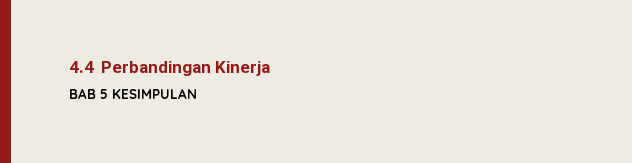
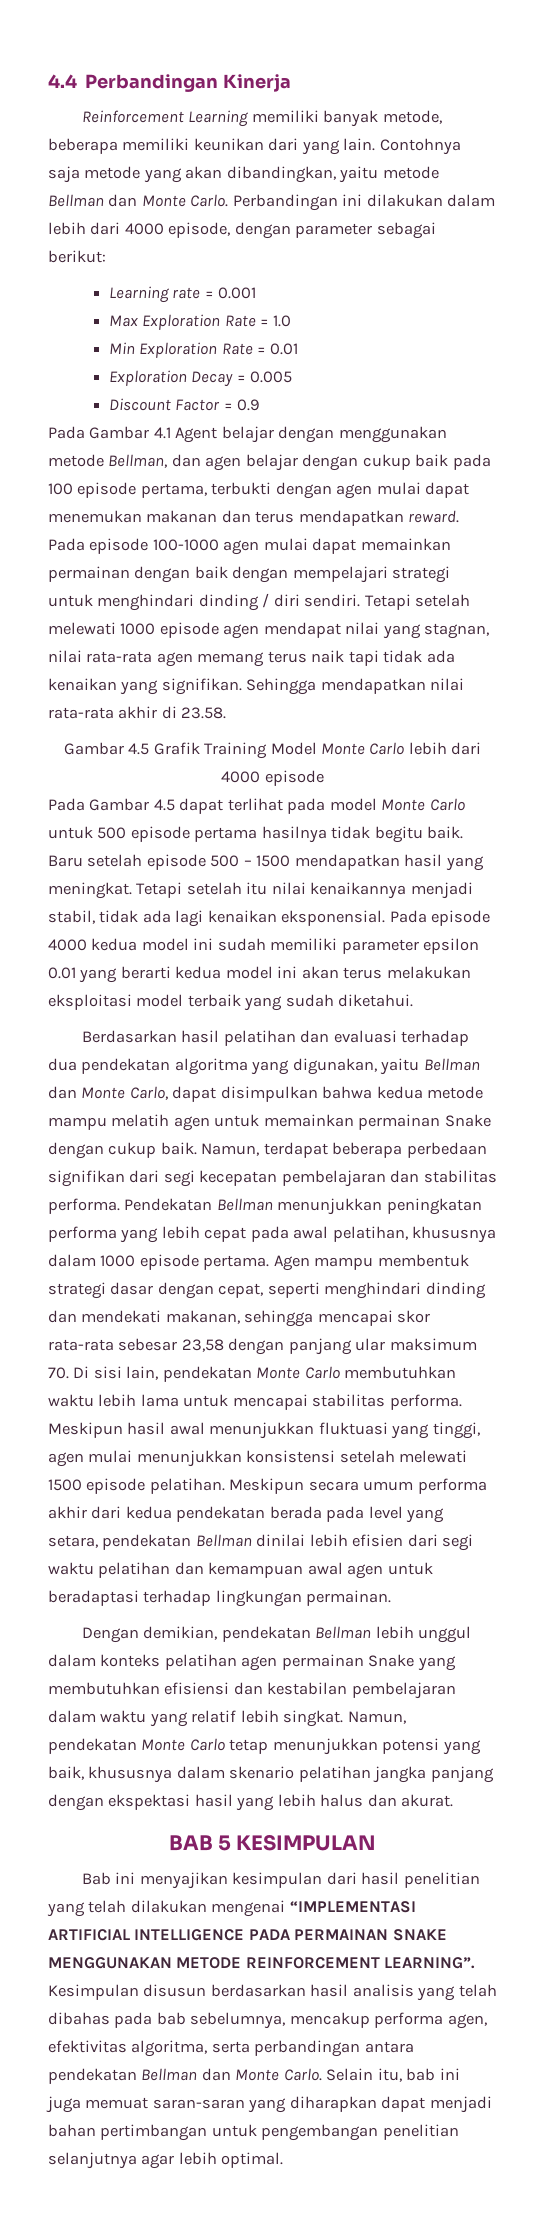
+ Reinforcement Learning memiliki banyak metode, beberapa memiliki keunikan dari yang lain. Contohnya saja metode yang akan dibandingkan, yaitu metode Bellman dan Monte Carlo. Perbandingan ini dilakukan dalam lebih dari 4000 episode, dengan parameter sebagai berikut:
+ Learning rate = 0.001
+ Max Exploration Rate = 1.0
+ Min Exploration Rate = 0.01
+ Exploration Decay = 0.005
+ Discount Factor = 0.9
+ Pada Gambar 4.1 Agent belajar dengan menggunakan metode Bellman, dan agen belajar dengan cukup baik pada 100 episode pertama, terbukti dengan agen mulai dapat menemukan makanan dan terus mendapatkan reward. Pada episode 100-1000 agen mulai dapat memainkan permainan dengan baik dengan mempelajari strategi untuk menghindari dinding / diri sendiri. Tetapi setelah melewati 1000 episode agen mendapat nilai yang stagnan, nilai rata-rata agen memang terus naik tapi tidak ada kenaikan yang signifikan. Sehingga mendapatkan nilai rata-rata akhir di 23.58.
+ Gambar 4.5 Grafik Training Model Monte Carlo lebih dari 4000 episode
+ Pada Gambar 4.5 dapat terlihat pada model Monte Carlo untuk 500 episode pertama hasilnya tidak begitu baik. Baru setelah episode 500 – 1500 mendapatkan hasil yang meningkat. Tetapi setelah itu nilai kenaikannya menjadi stabil, tidak ada lagi kenaikan eksponensial. Pada episode 4000 kedua model ini sudah memiliki parameter epsilon 0.01 yang berarti kedua model ini akan terus melakukan eksploitasi model terbaik yang sudah diketahui.
+ Berdasarkan hasil pelatihan dan evaluasi terhadap dua pendekatan algoritma yang digunakan, yaitu Bellman dan Monte Carlo, dapat disimpulkan bahwa kedua metode mampu melatih agen untuk memainkan permainan Snake dengan cukup baik. Namun, terdapat beberapa perbedaan signifikan dari segi kecepatan pembelajaran dan stabilitas performa. Pendekatan Bellman menunjukkan peningkatan performa yang lebih cepat pada awal pelatihan, khususnya dalam 1000 episode pertama. Agen mampu membentuk strategi dasar dengan cepat, seperti menghindari dinding dan mendekati makanan, sehingga mencapai skor rata-rata sebesar 23,58 dengan panjang ular maksimum 70. Di sisi lain, pendekatan Monte Carlo membutuhkan waktu lebih lama untuk mencapai stabilitas performa. Meskipun hasil awal menunjukkan fluktuasi yang tinggi, agen mulai menunjukkan konsistensi setelah melewati 1500 episode pelatihan. Meskipun secara umum performa akhir dari kedua pendekatan berada pada level yang setara, pendekatan Bellman dinilai lebih efisien dari segi waktu pelatihan dan kemampuan awal agen untuk beradaptasi terhadap lingkungan permainan.
+ Dengan demikian, pendekatan Bellman lebih unggul dalam konteks pelatihan agen permainan Snake yang membutuhkan efisiensi dan kestabilan pembelajaran dalam waktu yang relatif lebih singkat. Namun, pendekatan Monte Carlo tetap menunjukkan potensi yang baik, khususnya dalam skenario pelatihan jangka panjang dengan ekspektasi hasil yang lebih halus dan akurat.
  BAB 5 KESIMPULAN
+ Bab ini menyajikan kesimpulan dari hasil penelitian yang telah dilakukan mengenai “IMPLEMENTASI ARTIFICIAL INTELLIGENCE PADA PERMAINAN SNAKE MENGGUNAKAN METODE REINFORCEMENT LEARNING”. Kesimpulan disusun berdasarkan hasil analisis yang telah dibahas pada bab sebelumnya, mencakup performa agen, efektivitas algoritma, serta perbandingan antara pendekatan Bellman dan Monte Carlo. Selain itu, bab ini juga memuat saran-saran yang diharapkan dapat menjadi bahan pertimbangan untuk pengembangan penelitian selanjutnya agar lebih optimal.

